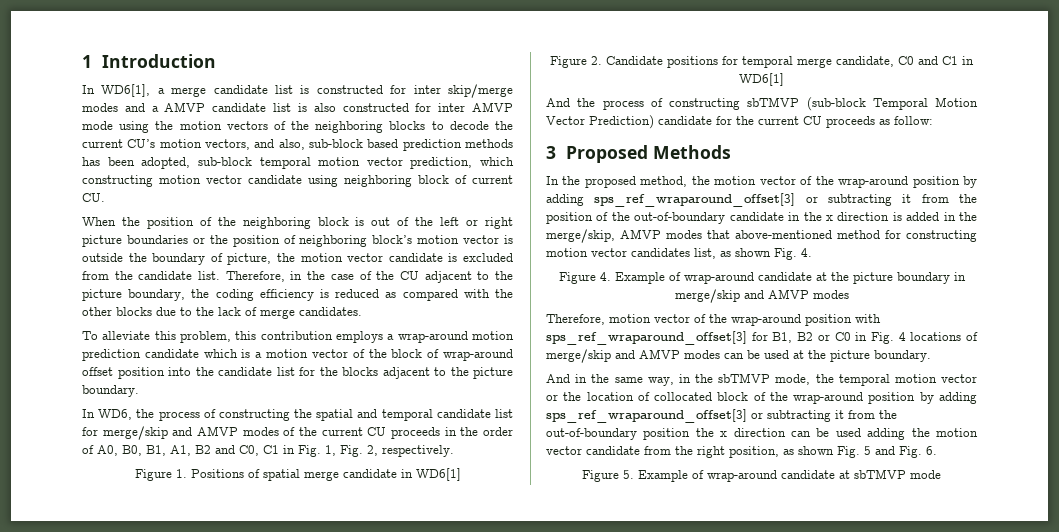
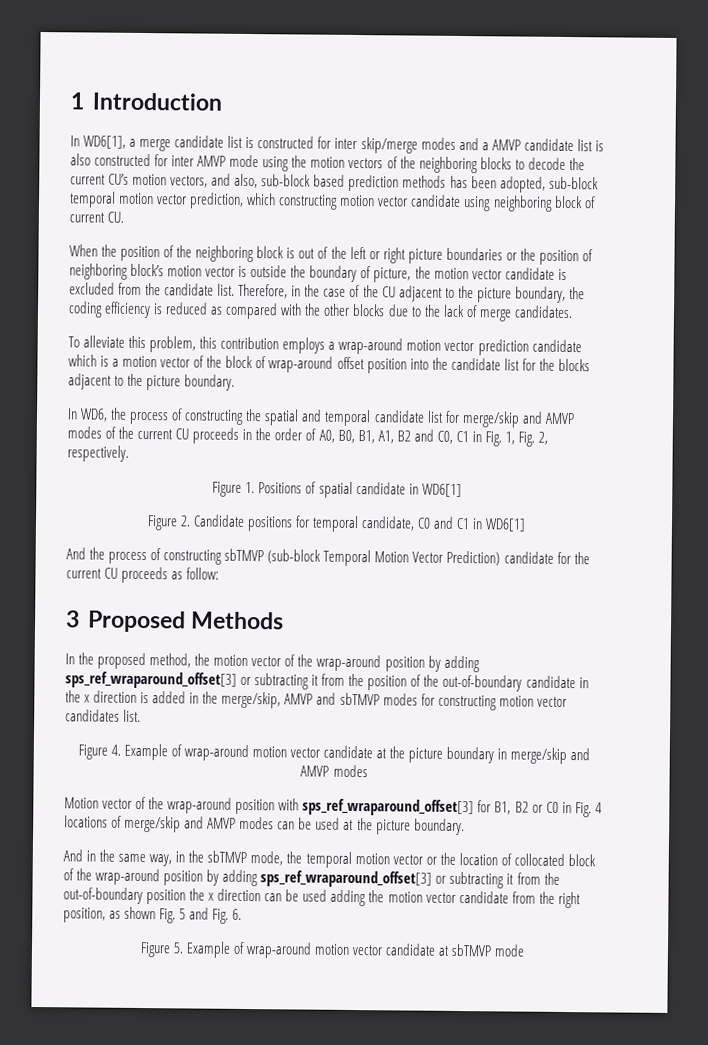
- To alleviate this problem, this contribution employs a wrap-around motion prediction candidate which is a motion vector of the block of wrap-around offset position into the candidate list for the blocks adjacent to the picture boundary.
+ To alleviate this problem, this contribution employs a wrap-around motion vector prediction candidate which is a motion vector of the block of wrap-around offset position into the candidate list for the blocks adjacent to the picture boundary.
- Figure 1. Positions of spatial merge candidate in WD6[1]
+ Figure 1. Positions of spatial candidate in WD6[1]
- Figure 2. Candidate positions for temporal merge candidate, C0 and C1 in WD6[1]
+ Figure 2. Candidate positions for temporal candidate, C0 and C1 in WD6[1]
- In the proposed method, the motion vector of the wrap-around position by adding sps_ref_wraparound_offset[3] or subtracting it from the position of the out-of-boundary candidate in the x direction is added in the merge/skip, AMVP modes that above-mentioned method for constructing motion vector candidates list, as shown Fig. 4.
+ In the proposed method, the motion vector of the wrap-around position by adding sps_ref_wraparound_offset[3] or subtracting it from the position of the out-of-boundary candidate in the x direction is added in the merge/skip, AMVP and sbTMVP modes for constructing motion vector candidates list.
- Figure 4. Example of wrap-around candidate at the picture boundary in merge/skip and AMVP modes
+ Figure 4. Example of wrap-around motion vector candidate at the picture boundary in merge/skip and AMVP modes
- Therefore, motion vector of the wrap-around position with sps_ref_wraparound_offset[3] for B1, B2 or C0 in Fig. 4 locations of merge/skip and AMVP modes can be used at the picture boundary.
+ Motion vector of the wrap-around position with sps_ref_wraparound_offset[3] for B1, B2 or C0 in Fig. 4 locations of merge/skip and AMVP modes can be used at the picture boundary.
- Figure 5. Example of wrap-around candidate at sbTMVP mode
+ Figure 5. Example of wrap-around motion vector candidate at sbTMVP mode

